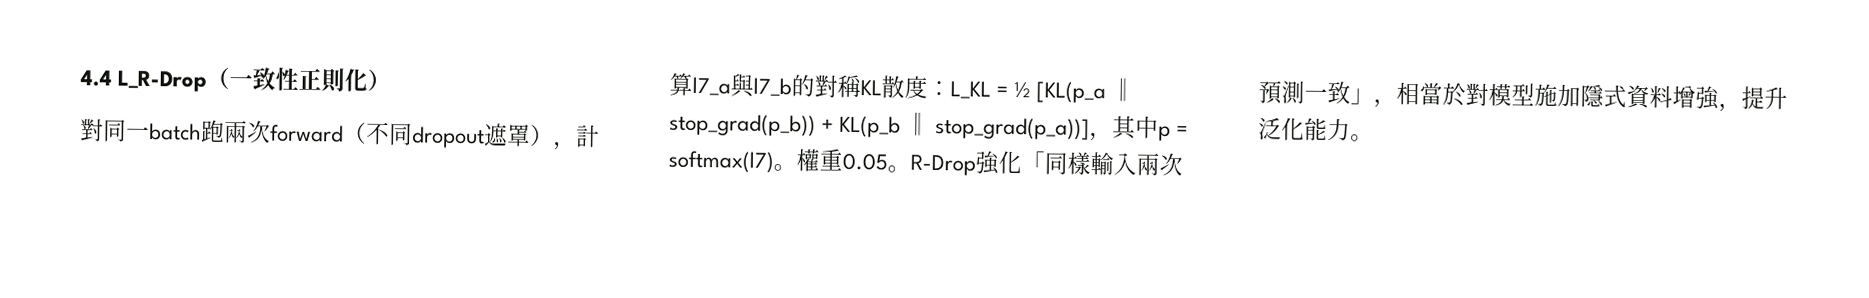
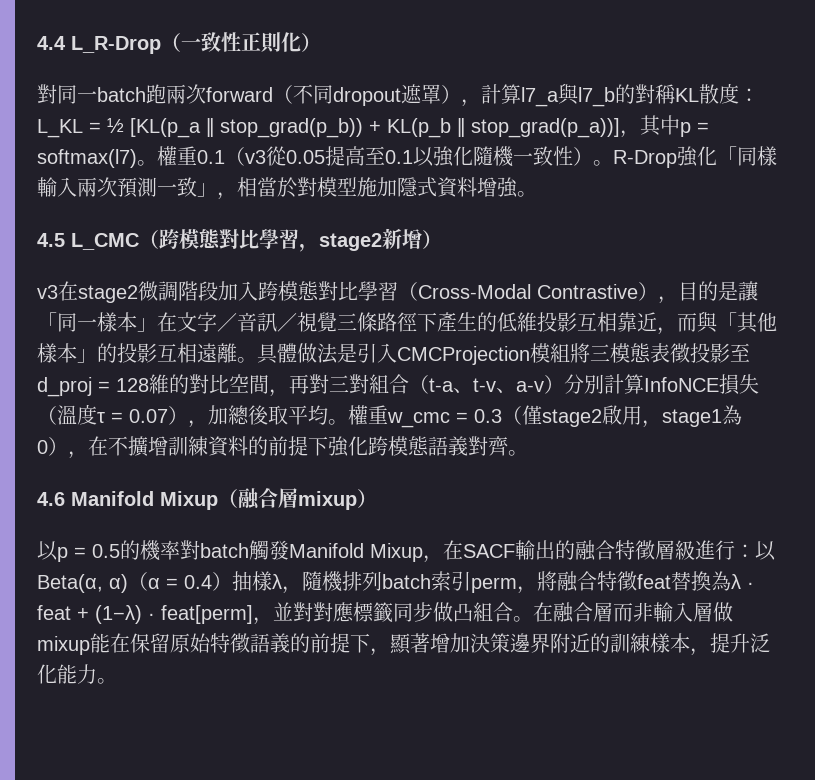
- 權重0.05。
+ 權重0.1（v3從0.05提高至0.1以強化隨機一致性）。
- R-Drop強化「同樣輸入兩次預測一致」，相當於對模型施加隱式資料增強，提升泛化能力。
+ R-Drop強化「同樣輸入兩次預測一致」，相當於對模型施加隱式資料增強。
+ 4.5 L_CMC（跨模態對比學習，stage2新增）
+ v3在stage2微調階段加入跨模態對比學習（Cross-Modal Contrastive），目的是讓「同一樣本」在文字／音訊／視覺三條路徑下產生的低維投影互相靠近，而與「其他樣本」的投影互相遠離。具體做法是引入CMCProjection模組將三模態表徵投影至d_proj = 128維的對比空間，再對三對組合（t-a、t-v、a-v）分別計算InfoNCE損失（溫度τ = 0.07），加總後取平均。權重w_cmc = 0.3（僅stage2啟用，stage1為0），在不擴增訓練資料的前提下強化跨模態語義對齊。
+ 4.6 Manifold Mixup（融合層mixup）
+ 以p = 0.5的機率對batch觸發Manifold Mixup，在SACF輸出的融合特徵層級進行：以Beta(α, α)（α = 0.4）抽樣λ，隨機排列batch索引perm，將融合特徵feat替換為λ · feat + (1−λ) · feat[perm]，並對對應標籤同步做凸組合。在融合層而非輸入層做mixup能在保留原始特徵語義的前提下，顯著增加決策邊界附近的訓練樣本，提升泛化能力。

